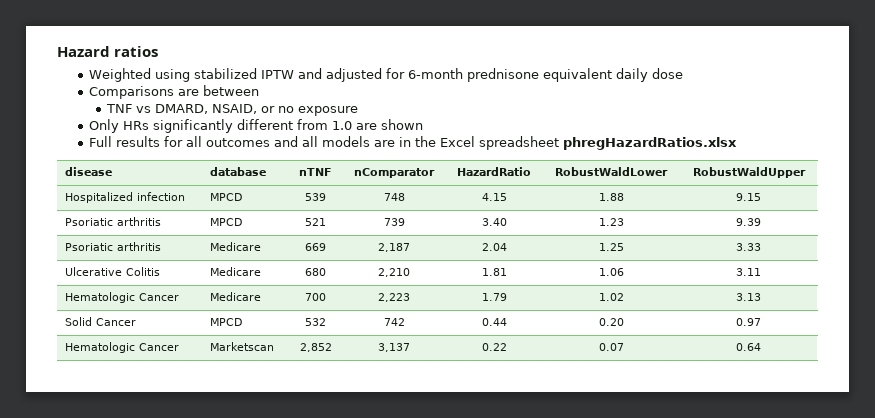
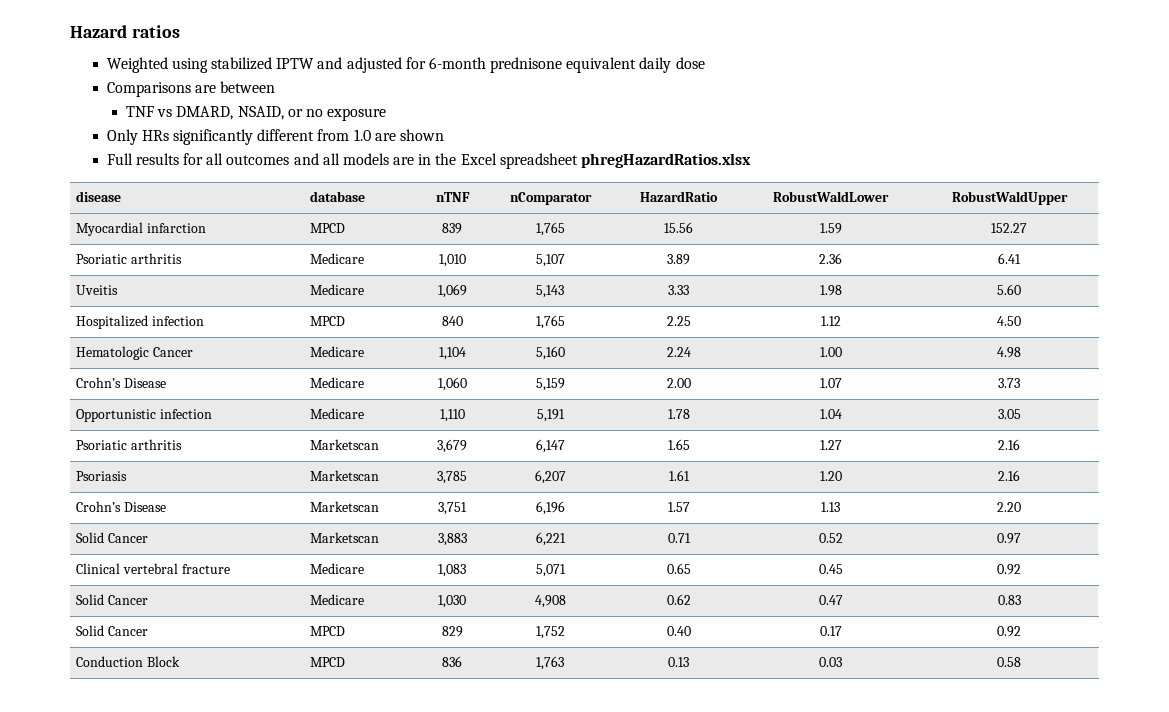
- Hospitalized infection | MPCD | 539 | 748 | 4.15 | 1.88 | 9.15
- Psoriatic arthritis | MPCD | 521 | 739 | 3.40 | 1.23 | 9.39
- Psoriatic arthritis | Medicare | 669 | 2,187 | 2.04 | 1.25 | 3.33
- Ulcerative Colitis | Medicare | 680 | 2,210 | 1.81 | 1.06 | 3.11
- Hematologic Cancer | Medicare | 700 | 2,223 | 1.79 | 1.02 | 3.13
- Solid Cancer | MPCD | 532 | 742 | 0.44 | 0.20 | 0.97
- Hematologic Cancer | Marketscan | 2,852 | 3,137 | 0.22 | 0.07 | 0.64
+ Myocardial infarction | MPCD | 839 | 1,765 | 15.56 | 1.59 | 152.27
+ Psoriatic arthritis | Medicare | 1,010 | 5,107 | 3.89 | 2.36 | 6.41
+ Uveitis | Medicare | 1,069 | 5,143 | 3.33 | 1.98 | 5.60
+ Hospitalized infection | MPCD | 840 | 1,765 | 2.25 | 1.12 | 4.50
+ Hematologic Cancer | Medicare | 1,104 | 5,160 | 2.24 | 1.00 | 4.98
+ Crohn’s Disease | Medicare | 1,060 | 5,159 | 2.00 | 1.07 | 3.73
+ Opportunistic infection | Medicare | 1,110 | 5,191 | 1.78 | 1.04 | 3.05
+ Psoriatic arthritis | Marketscan | 3,679 | 6,147 | 1.65 | 1.27 | 2.16
+ Psoriasis | Marketscan | 3,785 | 6,207 | 1.61 | 1.20 | 2.16
+ Crohn’s Disease | Marketscan | 3,751 | 6,196 | 1.57 | 1.13 | 2.20
+ Solid Cancer | Marketscan | 3,883 | 6,221 | 0.71 | 0.52 | 0.97
+ Clinical vertebral fracture | Medicare | 1,083 | 5,071 | 0.65 | 0.45 | 0.92
+ Solid Cancer | Medicare | 1,030 | 4,908 | 0.62 | 0.47 | 0.83
+ Solid Cancer | MPCD | 829 | 1,752 | 0.40 | 0.17 | 0.92
+ Conduction Block | MPCD | 836 | 1,763 | 0.13 | 0.03 | 0.58

